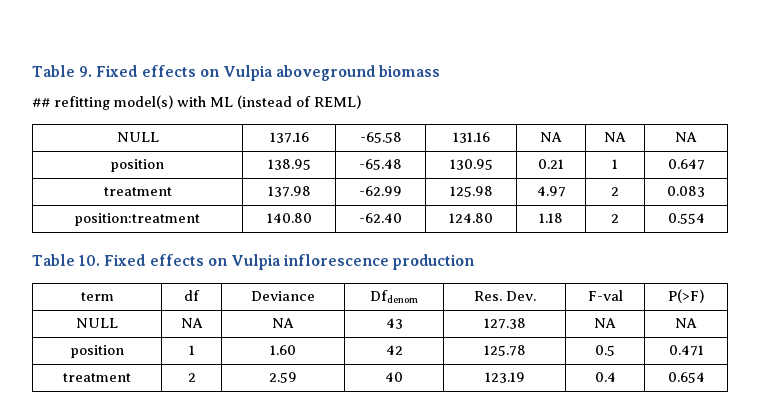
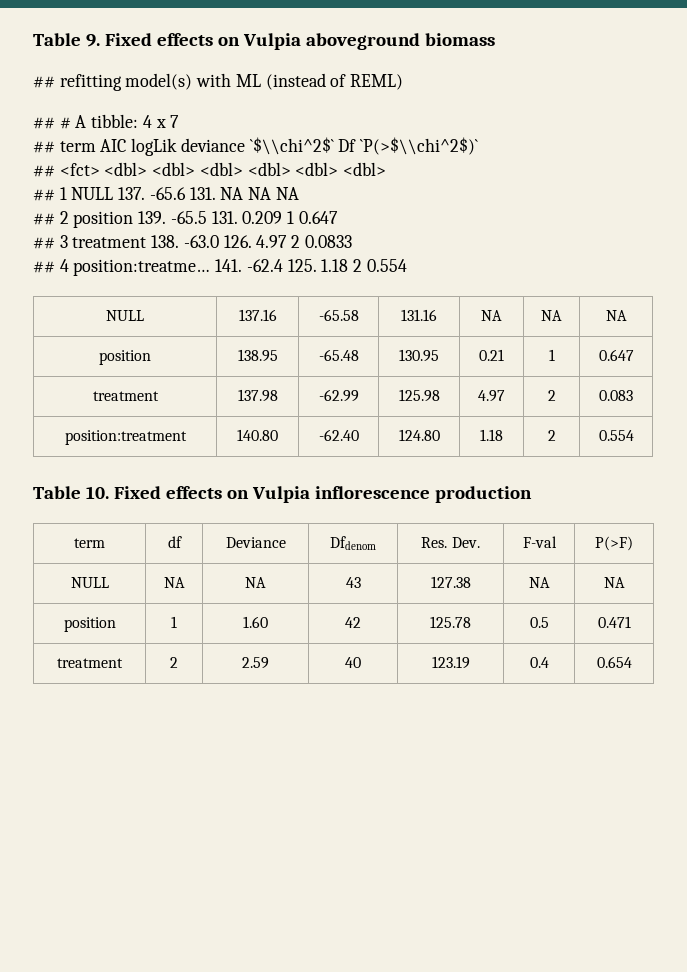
+ ## # A tibble: 4 x 7
+ ## term AIC logLik deviance `$\\chi^2$` Df `P(>$\\chi^2$)`
+ ## <fct> <dbl> <dbl> <dbl> <dbl> <dbl> <dbl>
+ ## 1 NULL 137. -65.6 131. NA NA NA
+ ## 2 position 139. -65.5 131. 0.209 1 0.647
+ ## 3 treatment 138. -63.0 126. 4.97 2 0.0833
+ ## 4 position:treatme… 141. -62.4 125. 1.18 2 0.554

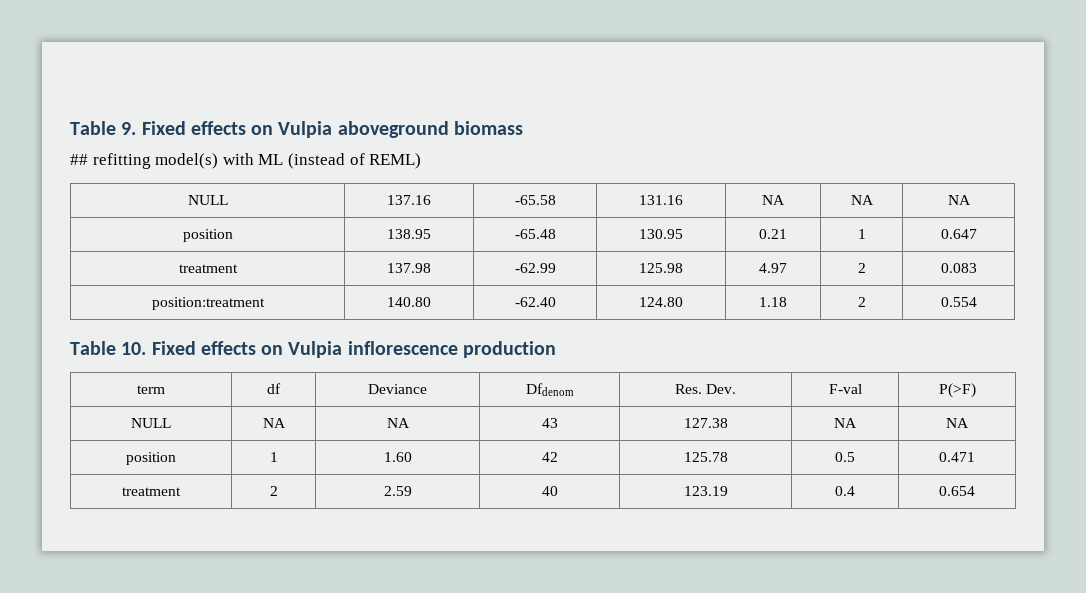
- ## # A tibble: 4 x 7
- ## term AIC logLik deviance `$\\chi^2$` Df `P(>$\\chi^2$)`
- ## <fct> <dbl> <dbl> <dbl> <dbl> <dbl> <dbl>
- ## 1 NULL 137. -65.6 131. NA NA NA
- ## 2 position 139. -65.5 131. 0.209 1 0.647
- ## 3 treatment 138. -63.0 126. 4.97 2 0.0833
- ## 4 position:treatme… 141. -62.4 125. 1.18 2 0.554

